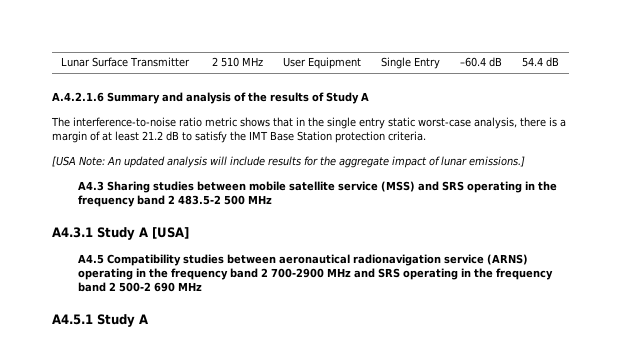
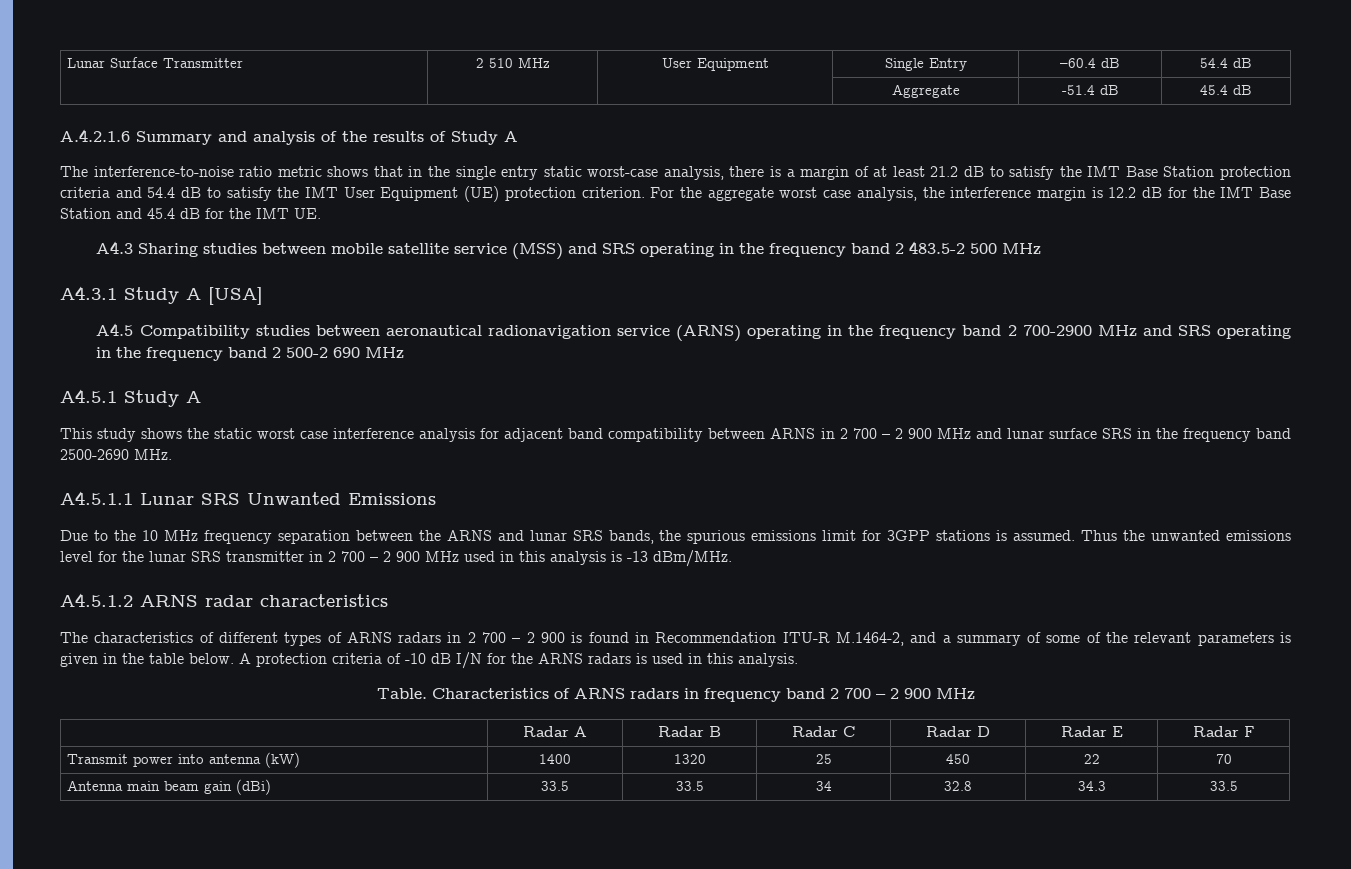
+ | | | Aggregate | -51.4 dB | 45.4 dB
- The interference-to-noise ratio metric shows that in the single entry static worst-case analysis, there is a margin of at least 21.2 dB to satisfy the IMT Base Station protection criteria.
- [USA Note: An updated analysis will include results for the aggregate impact of lunar emissions.]
+ The interference-to-noise ratio metric shows that in the single entry static worst-case analysis, there is a margin of at least 21.2 dB to satisfy the IMT Base Station protection criteria and 54.4 dB to satisfy the IMT User Equipment (UE) protection criterion. For the aggregate worst case analysis, the interference margin is 12.2 dB for the IMT Base Station and 45.4 dB for the IMT UE.
+ This study shows the static worst case interference analysis for adjacent band compatibility between ARNS in 2 700 – 2 900 MHz and lunar surface SRS in the frequency band 2500-2690 MHz.
+ A4.5.1.1 Lunar SRS Unwanted Emissions
+ Due to the 10 MHz frequency separation between the ARNS and lunar SRS bands, the spurious emissions limit for 3GPP stations is assumed. Thus the unwanted emissions level for the lunar SRS transmitter in 2 700 – 2 900 MHz used in this analysis is -13 dBm/MHz.
+ A4.5.1.2 ARNS radar characteristics
+ The characteristics of different types of ARNS radars in 2 700 – 2 900 is found in Recommendation ITU-R M.1464-2, and a summary of some of the relevant parameters is given in the table below. A protection criteria of -10 dB I/N for the ARNS radars is used in this analysis.
+ Table. Characteristics of ARNS radars in frequency band 2 700 – 2 900 MHz
+ | Radar A | Radar B | Radar C | Radar D | Radar E | Radar F
+ Transmit power into antenna (kW) | 1400 | 1320 | 25 | 450 | 22 | 70
+ Antenna main beam gain (dBi) | 33.5 | 33.5 | 34 | 32.8 | 34.3 | 33.5

